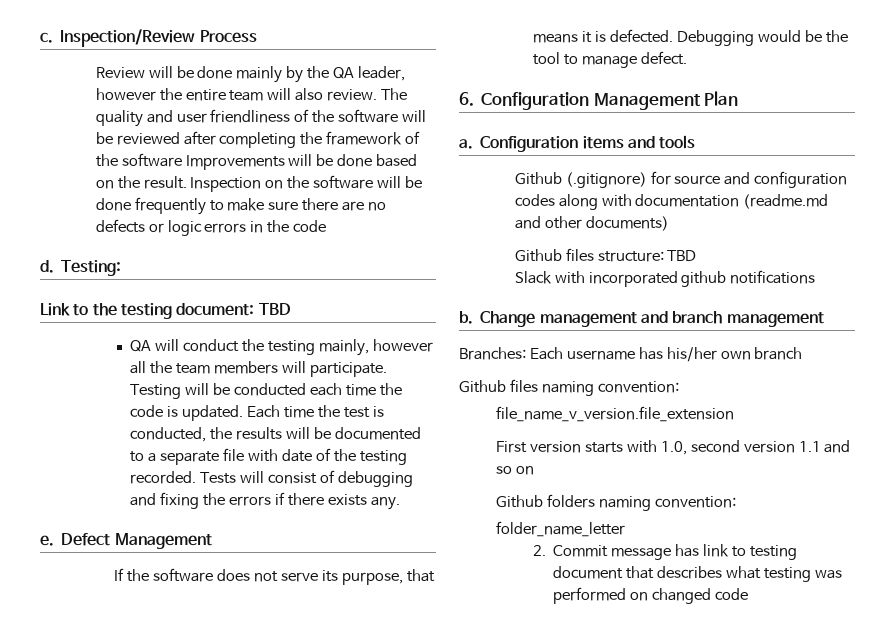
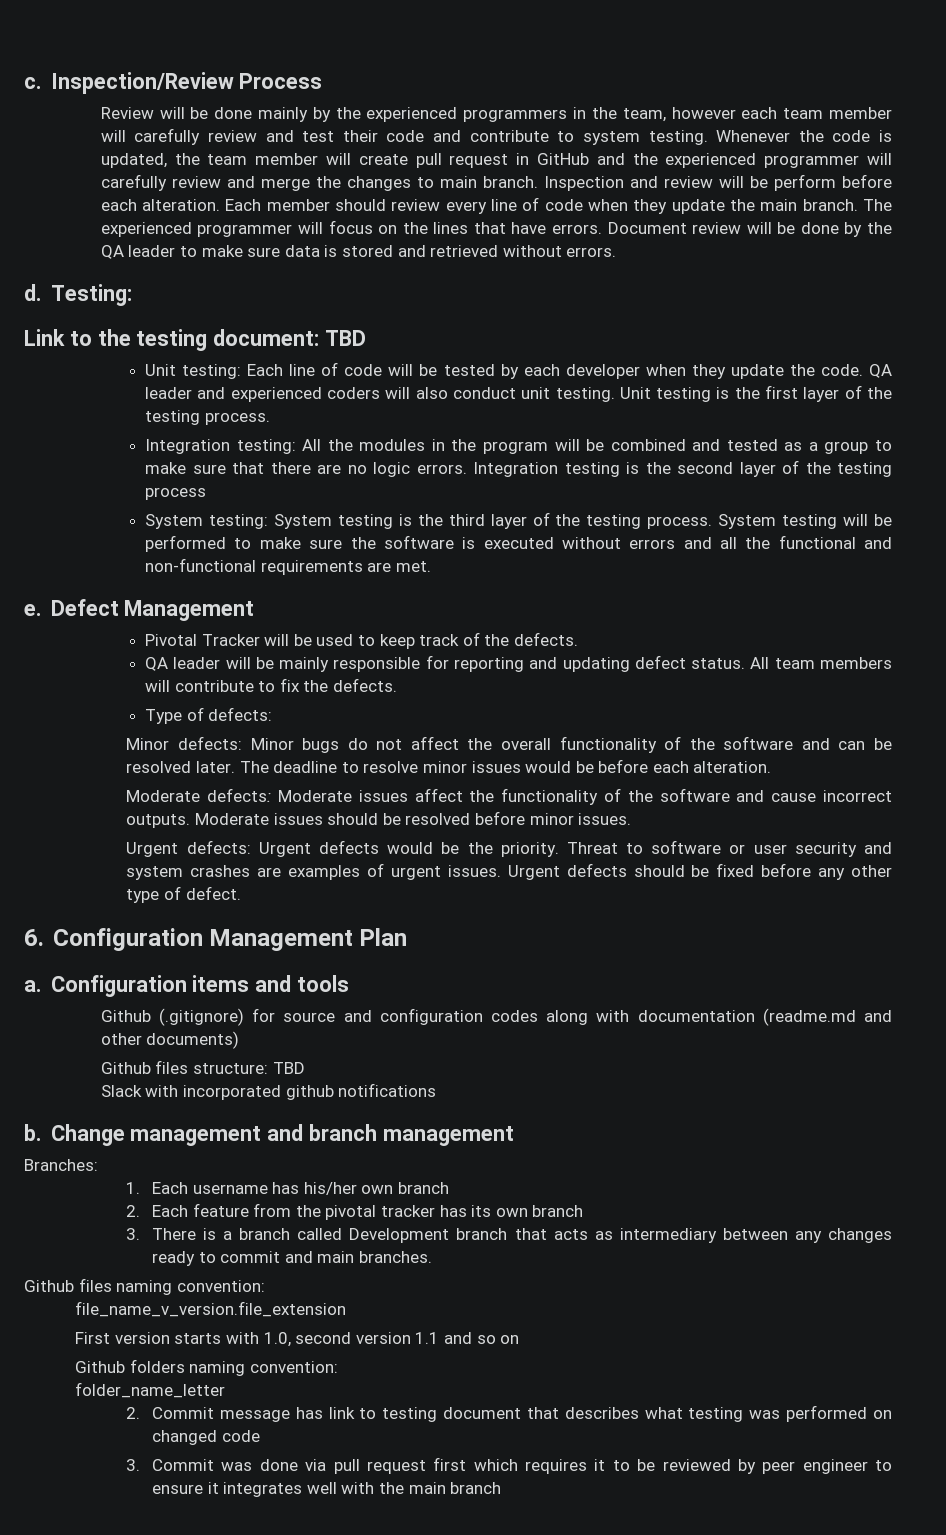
- Review will be done mainly by the QA leader, however the entire team will also review. The quality and user friendliness of the software will be reviewed after completing the framework of the software Improvements will be done based on the result. Inspection on the software will be done frequently to make sure there are no defects or logic errors in the code
+ Review will be done mainly by the experienced programmers in the team, however each team member will carefully review and test their code and contribute to system testing. Whenever the code is updated, the team member will create pull request in GitHub and the experienced programmer will carefully review and merge the changes to main branch. Inspection and review will be perform before each alteration. Each member should review every line of code when they update the main branch. The experienced programmer will focus on the lines that have errors. Document review will be done by the QA leader to make sure data is stored and retrieved without errors.
- QA will conduct the testing mainly, however all the team members will participate. Testing will be conducted each time the code is updated. Each time the test is conducted, the results will be documented to a separate file with date of the testing recorded. Tests will consist of debugging and fixing the errors if there exists any.
+ Unit testing: Each line of code will be tested by each developer when they update the code. QA leader and experienced coders will also conduct unit testing. Unit testing is the first layer of the testing process.
+ Integration testing: All the modules in the program will be combined and tested as a group to make sure that there are no logic errors. Integration testing is the second layer of the testing process
+ System testing: System testing is the third layer of the testing process. System testing will be performed to make sure the software is executed without errors and all the functional and non-functional requirements are met.
  e. Defect Management
- If the software does not serve its purpose, that means it is defected. Debugging would be the tool to manage defect.
+ Pivotal Tracker will be used to keep track of the defects.
+ QA leader will be mainly responsible for reporting and updating defect status. All team members will contribute to fix the defects.
+ Type of defects:
+ Minor defects: Minor bugs do not affect the overall functionality of the software and can be resolved later. The deadline to resolve minor issues would be before each alteration.
+ Moderate defects: Moderate issues affect the functionality of the software and cause incorrect outputs. Moderate issues should be resolved before minor issues.
+ Urgent defects: Urgent defects would be the priority. Threat to software or user security and system crashes are examples of urgent issues. Urgent defects should be fixed before any other type of defect.
- Branches: Each username has his/her own branch
+ Branches:
+ 1. Each username has his/her own branch
+ 2. Each feature from the pivotal tracker has its own branch
+ 3. There is a branch called Development branch that acts as intermediary between any changes ready to commit and main branches.
+ 3. Commit was done via pull request first which requires it to be reviewed by peer engineer to ensure it integrates well with the main branch

